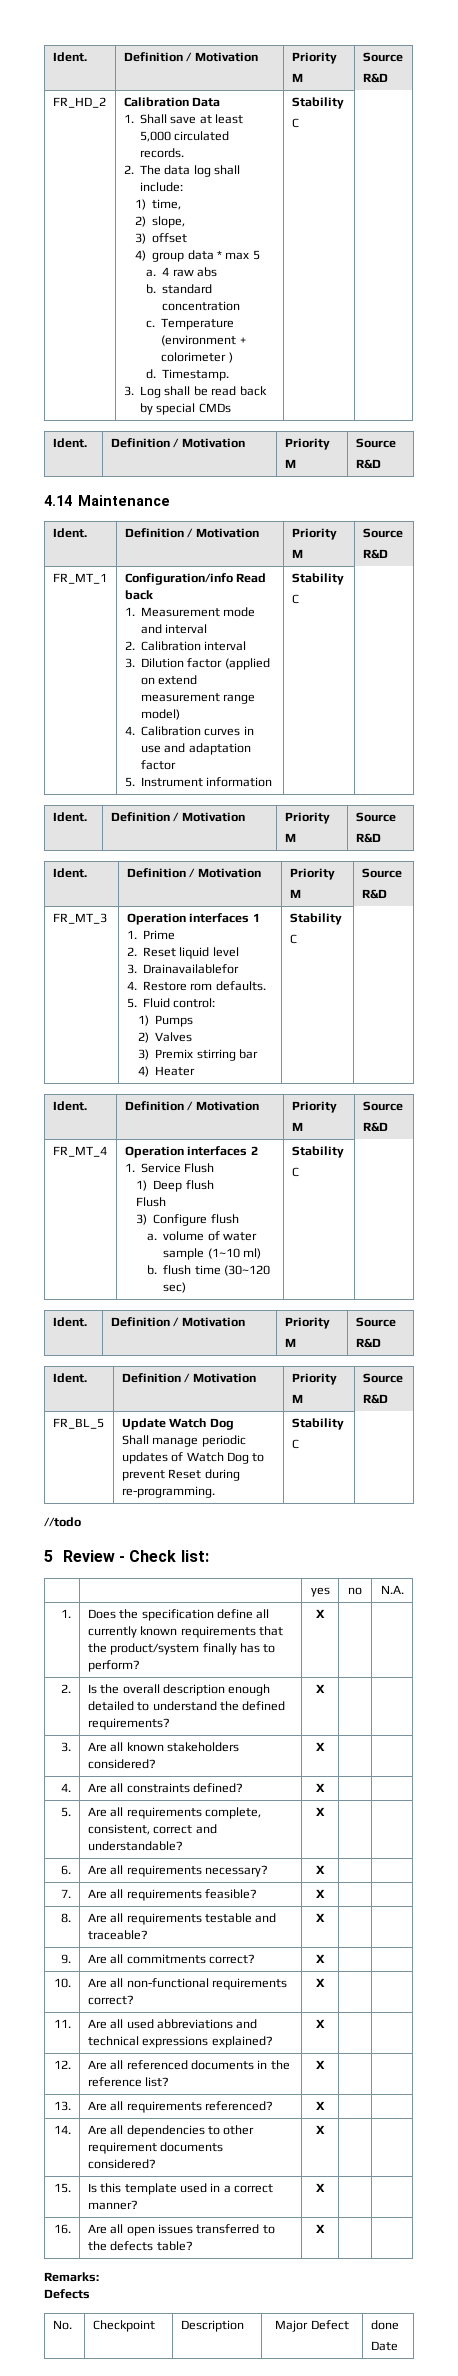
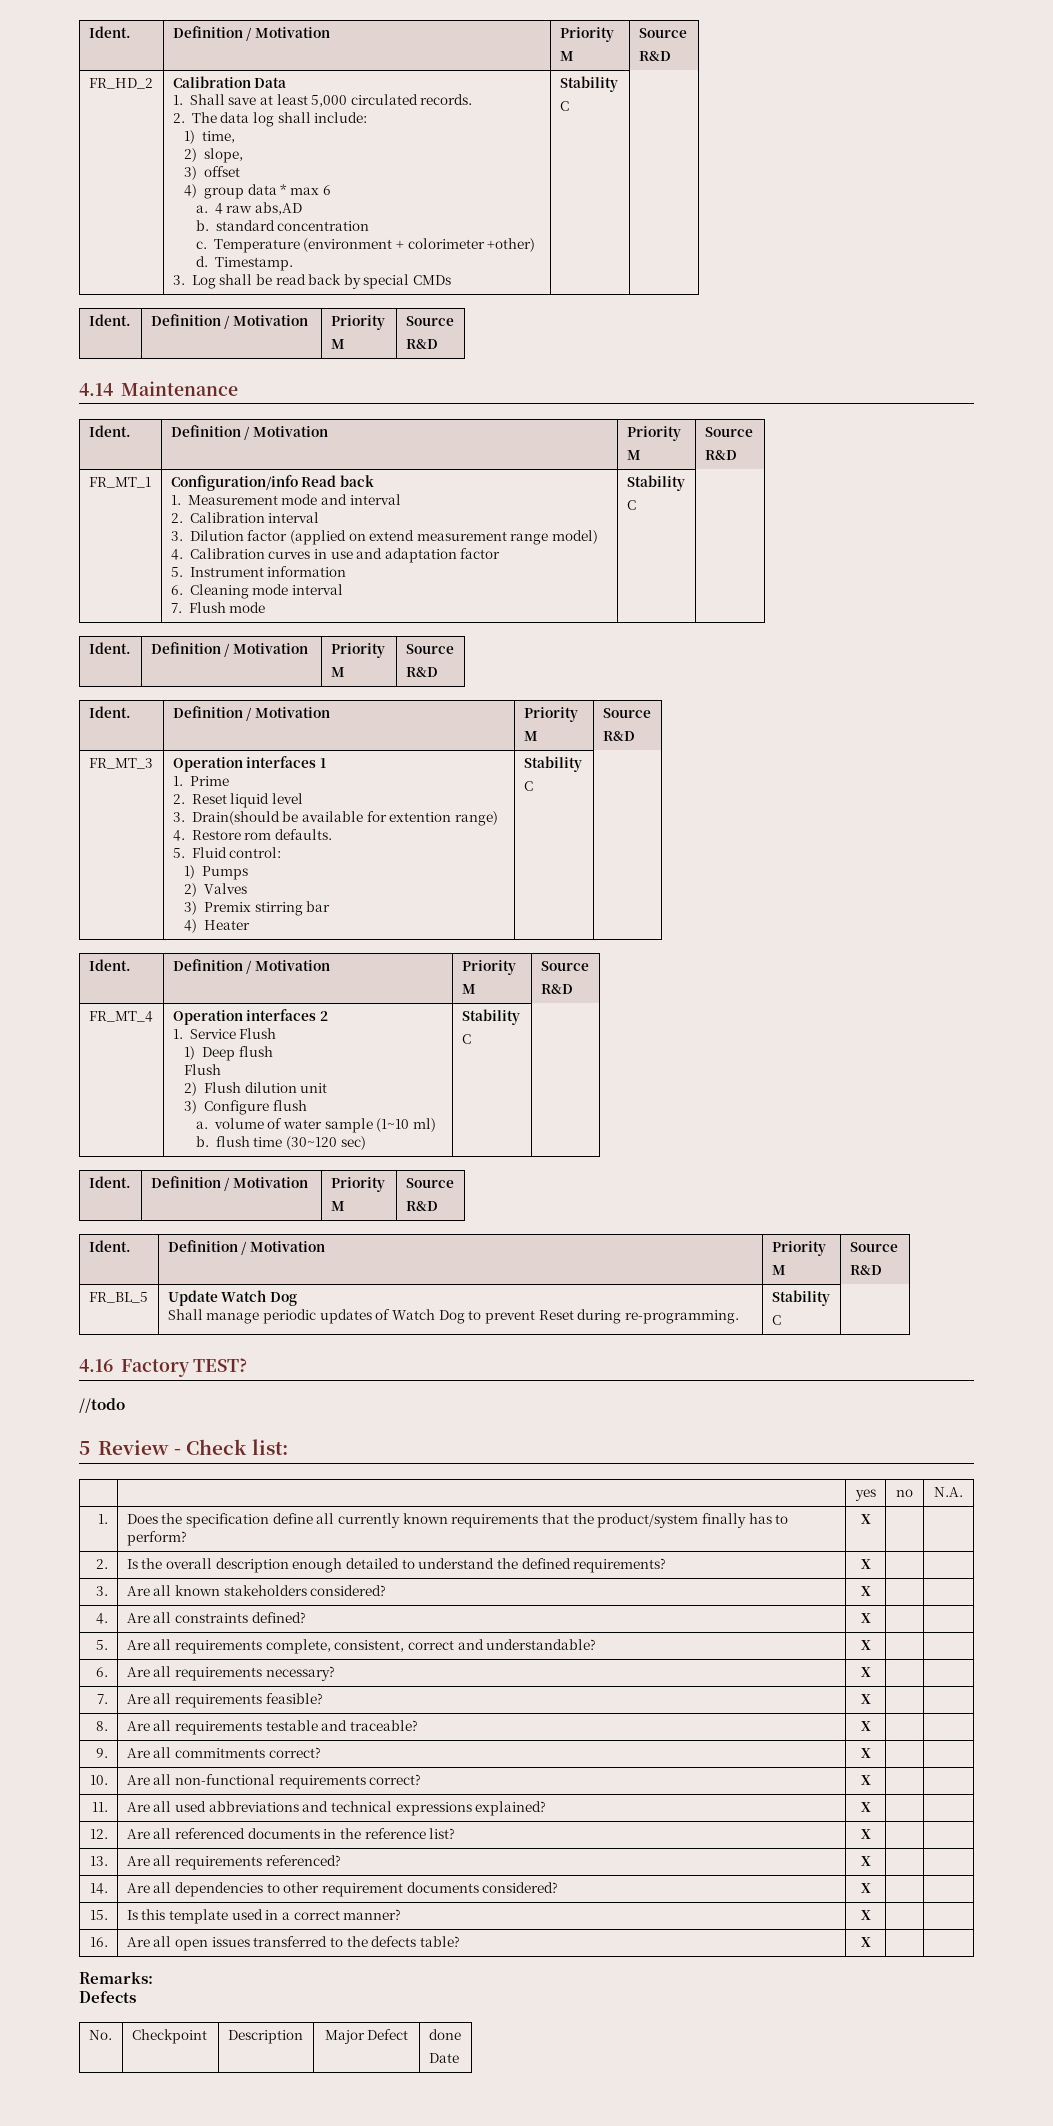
- 4) group data * max 5
+ 4) group data * max 6
- 4 raw abs
+ 4 raw abs,AD
- Temperature (environment + colorimeter )
+ Temperature (environment + colorimeter +other)
+ 6. Cleaning mode interval
+ 7. Flush mode
  FR_MT_3 | Operation interfaces 1
  1. Prime
  2. Reset liquid level
- 3. Drainavailablefor
+ 3. Drain(should be available for extention range)
  FR_MT_4 | Operation interfaces 2
  1. Service Flush
  1) Deep flush
  Flush
+ 2) Flush dilution unit
+ 4.16 Factory TEST?

